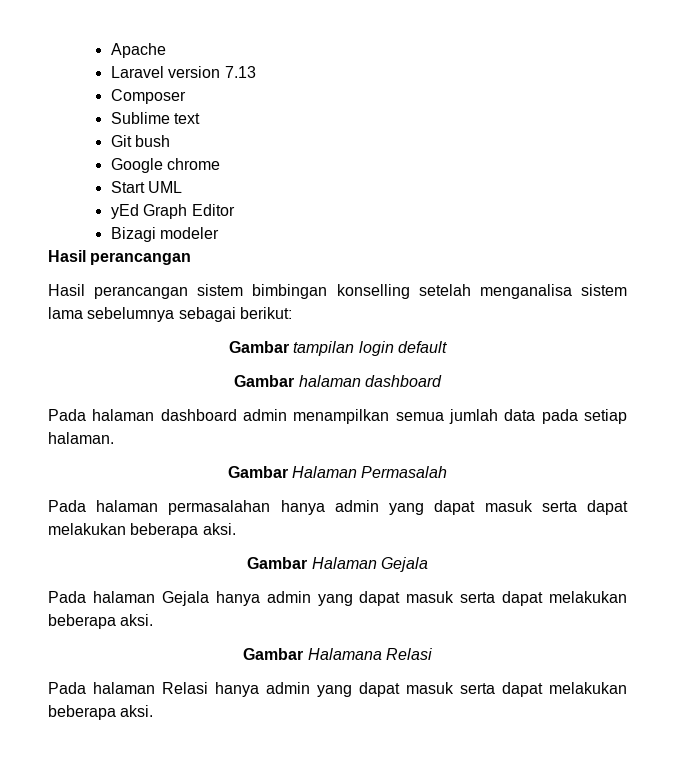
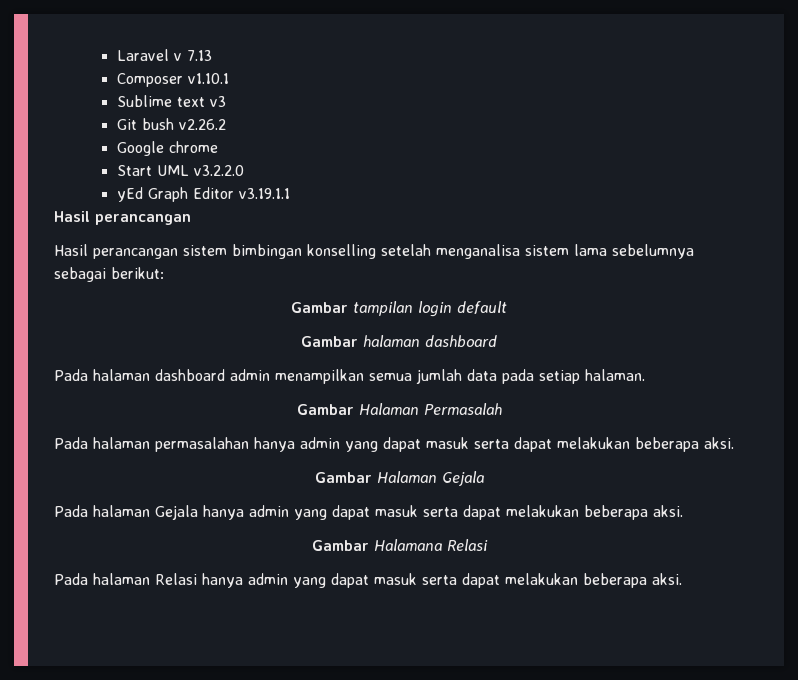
- Apache
- Laravel version 7.13
+ Laravel v 7.13
- Composer
+ Composer v1.10.1
- Sublime text
+ Sublime text v3
- Git bush
+ Git bush v2.26.2
- Start UML
+ Start UML v3.2.2.0
- yEd Graph Editor
- Bizagi modeler
+ yEd Graph Editor v3.19.1.1

